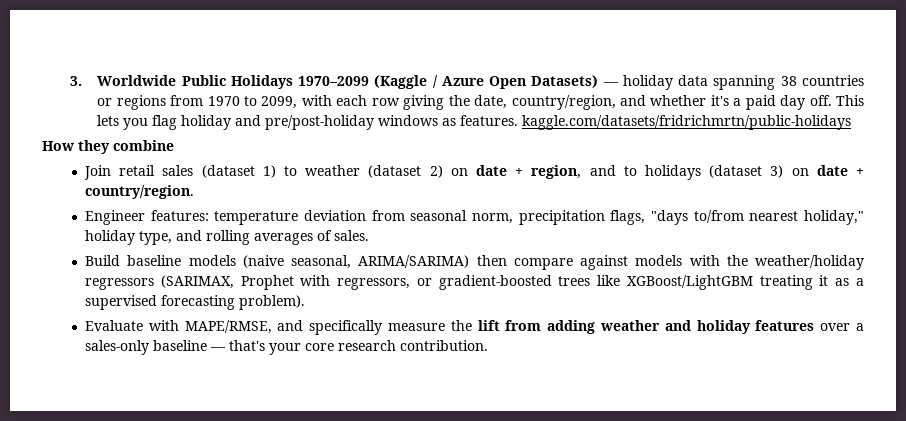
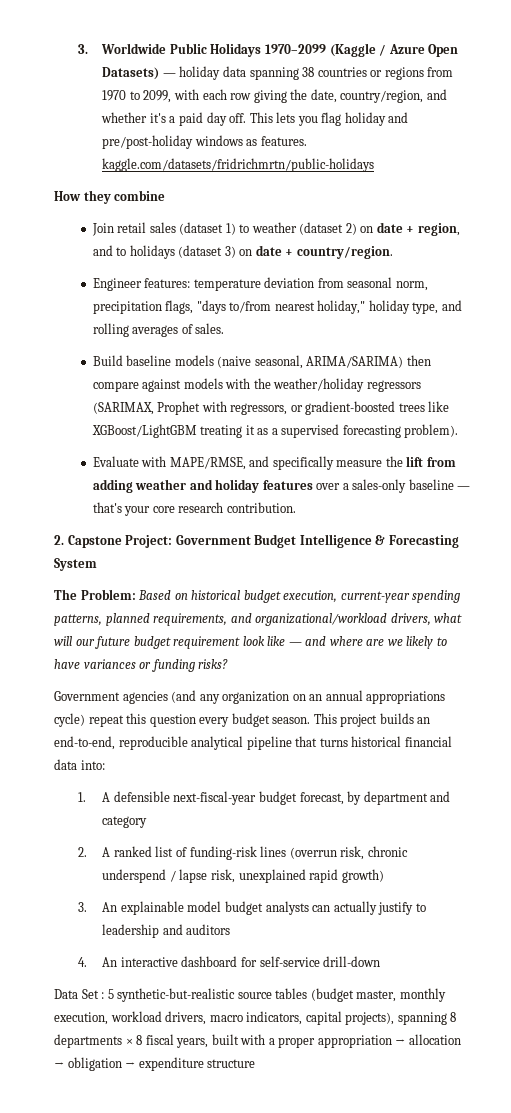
+ 2. Capstone Project: Government Budget Intelligence & Forecasting System
+ The Problem: Based on historical budget execution, current-year spending patterns, planned requirements, and organizational/workload drivers, what will our future budget requirement look like — and where are we likely to have variances or funding risks?
+ Government agencies (and any organization on an annual appropriations cycle) repeat this question every budget season. This project builds an end-to-end, reproducible analytical pipeline that turns historical financial data into:
+ 1. A defensible next-fiscal-year budget forecast, by department and category
+ 2. A ranked list of funding-risk lines (overrun risk, chronic underspend / lapse risk, unexplained rapid growth)
+ 3. An explainable model budget analysts can actually justify to leadership and auditors
+ 4. An interactive dashboard for self-service drill-down
+ Data Set : 5 synthetic-but-realistic source tables (budget master, monthly execution, workload drivers, macro indicators, capital projects), spanning 8 departments × 8 fiscal years, built with a proper appropriation → allocation → obligation → expenditure structure

